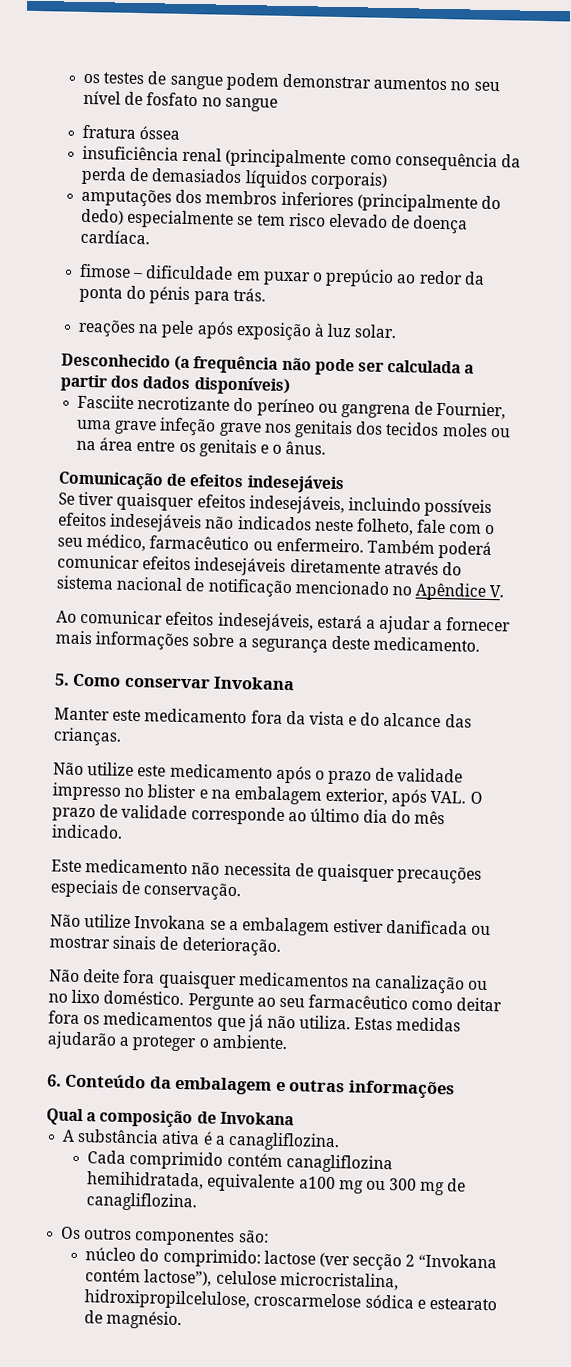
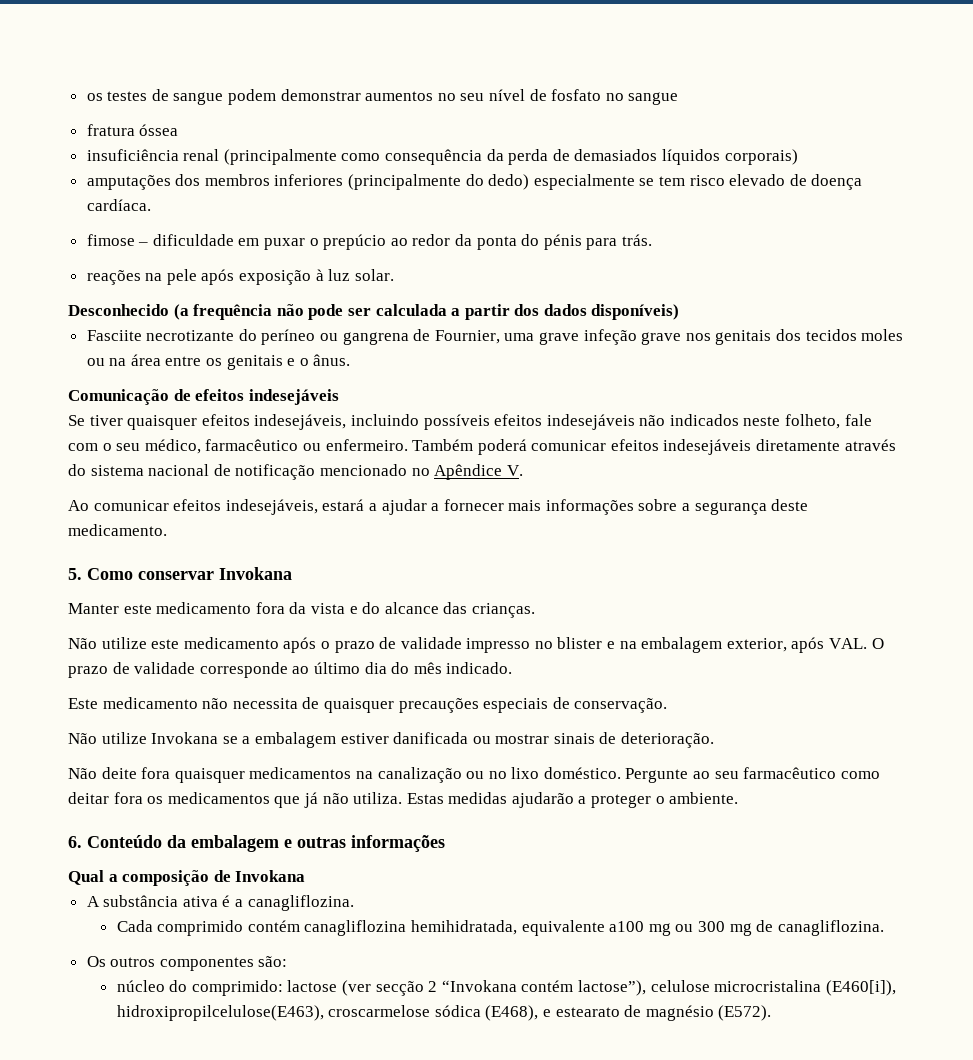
- núcleo do comprimido: lactose (ver secção 2 “Invokana contém lactose”), celulose microcristalina, hidroxipropilcelulose, croscarmelose sódica e estearato de magnésio.
+ núcleo do comprimido: lactose (ver secção 2 “Invokana contém lactose”), celulose microcristalina (E460[i]), hidroxipropilcelulose(E463), croscarmelose sódica (E468), e estearato de magnésio (E572).

